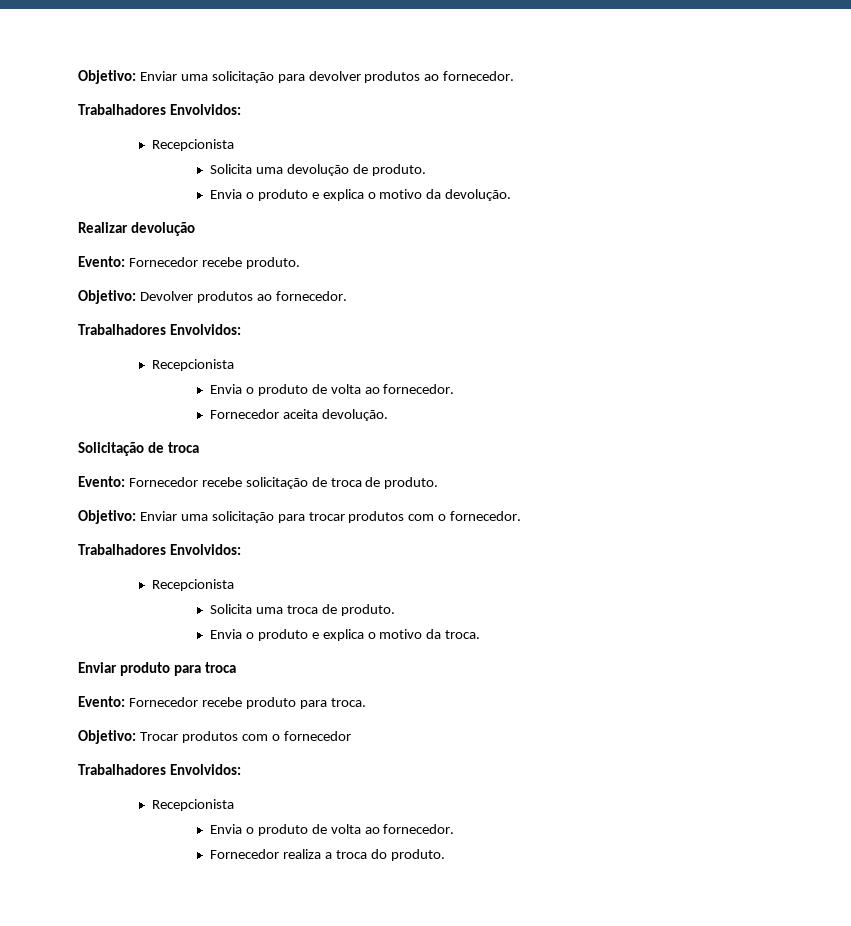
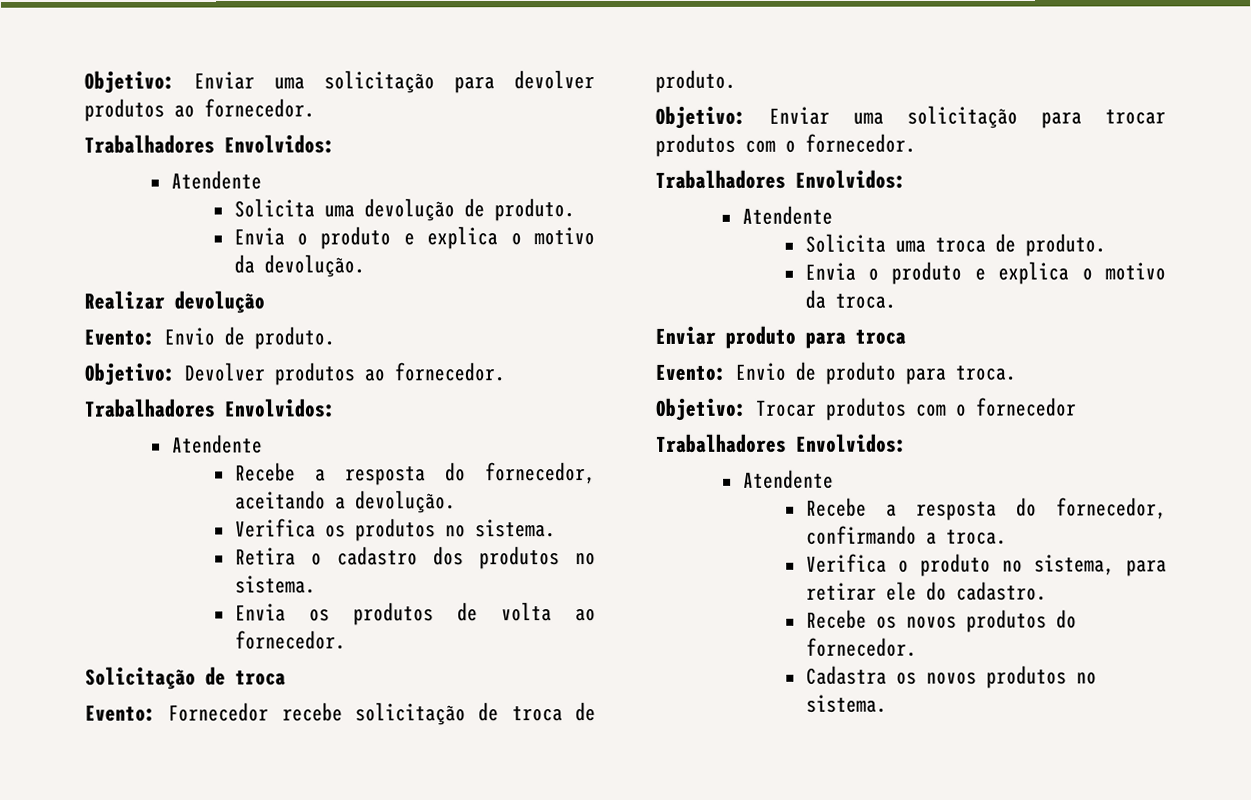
  Objetivo: Enviar uma solicitação para devolver produtos ao fornecedor.
  Trabalhadores Envolvidos:
- Recepcionista
+ Atendente
- Evento: Fornecedor recebe produto.
+ Evento: Envio de produto.
  Objetivo: Devolver produtos ao fornecedor.
  Trabalhadores Envolvidos:
- Recepcionista
- Envia o produto de volta ao fornecedor.
- Fornecedor aceita devolução.
+ Atendente
+ Recebe a resposta do fornecedor, aceitando a devolução.
+ Verifica os produtos no sistema.
+ Retira o cadastro dos produtos no sistema.
+ Envia os produtos de volta ao fornecedor.
  Objetivo: Enviar uma solicitação para trocar produtos com o fornecedor.
  Trabalhadores Envolvidos:
- Recepcionista
+ Atendente
- Evento: Fornecedor recebe produto para troca.
+ Evento: Envio de produto para troca.
  Objetivo: Trocar produtos com o fornecedor
  Trabalhadores Envolvidos:
- Recepcionista
- Envia o produto de volta ao fornecedor.
- Fornecedor realiza a troca do produto.
+ Atendente
+ Recebe a resposta do fornecedor, confirmando a troca.
+ Verifica o produto no sistema, para retirar ele do cadastro.
+ Recebe os novos produtos do fornecedor.
+ Cadastra os novos produtos no sistema.

